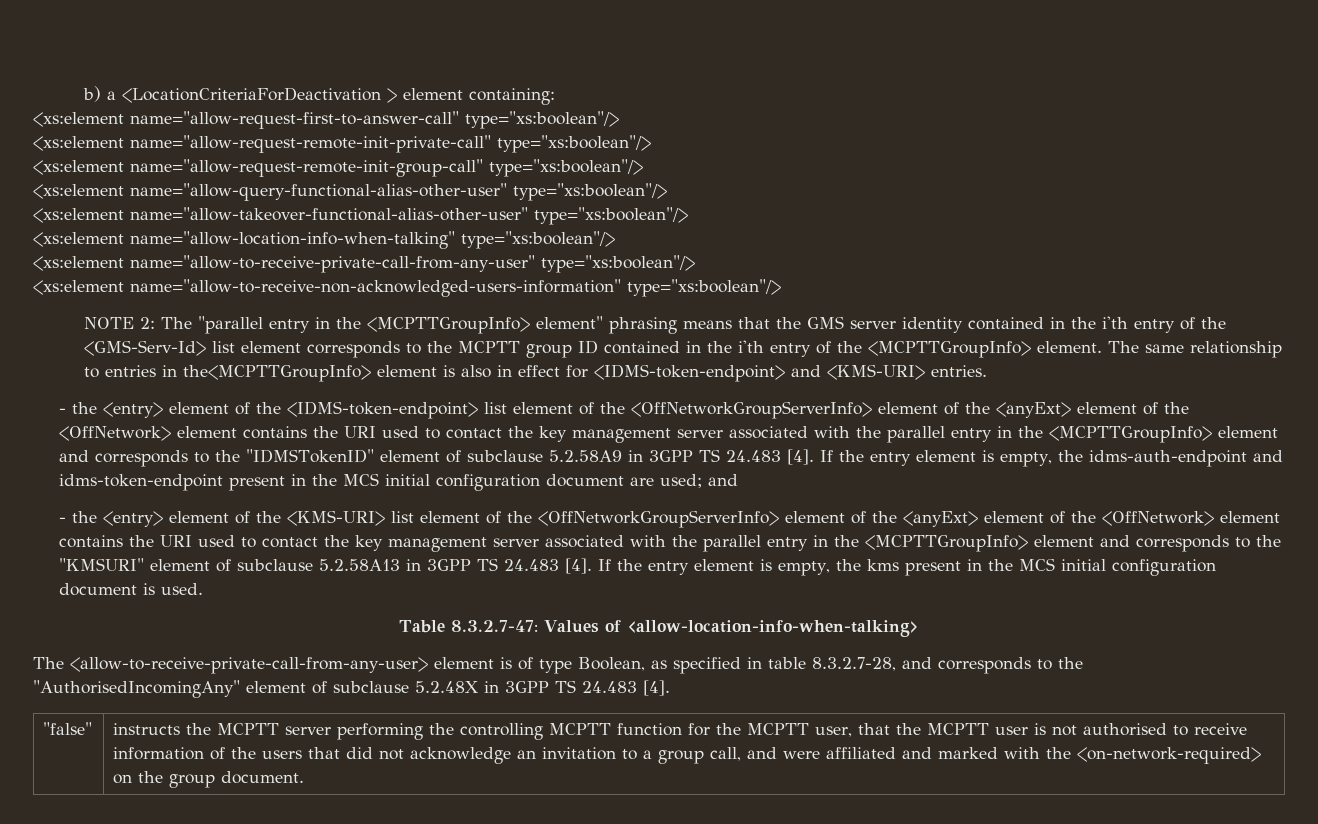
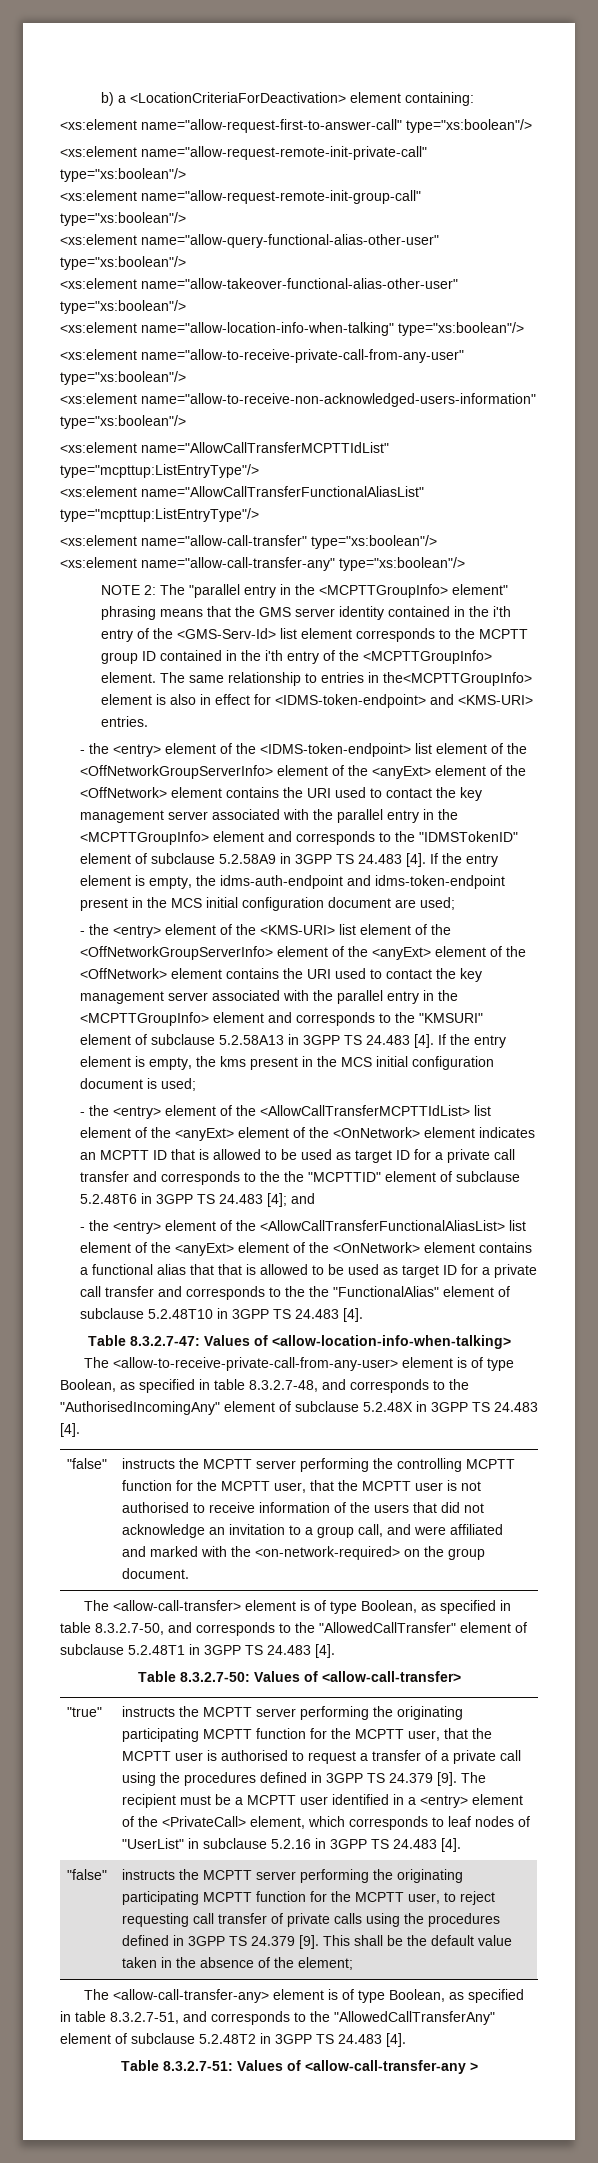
- b) a <LocationCriteriaForDeactivation > element containing:
+ b) a <LocationCriteriaForDeactivation> element containing:
+ <xs:element name="AllowCallTransferMCPTTIdList" type="mcpttup:ListEntryType"/>
+ <xs:element name="AllowCallTransferFunctionalAliasList" type="mcpttup:ListEntryType"/>
+ <xs:element name="allow-call-transfer" type="xs:boolean"/>
+ <xs:element name="allow-call-transfer-any" type="xs:boolean"/>
- If the entry element is empty, the idms-auth-endpoint and idms-token-endpoint present in the MCS initial configuration document are used; and
+ If the entry element is empty, the idms-auth-endpoint and idms-token-endpoint present in the MCS initial configuration document are used;
- If the entry element is empty, the kms present in the MCS initial configuration document is used.
+ If the entry element is empty, the kms present in the MCS initial configuration document is used;
+ - the <entry> element of the <AllowCallTransferMCPTTIdList> list element of the <anyExt> element of the <OnNetwork> element indicates an MCPTT ID that is allowed to be used as target ID for a private call transfer and corresponds to the the "MCPTTID" element of subclause 5.2.48T6 in 3GPP TS 24.483 [4]; and
+ - the <entry> element of the <AllowCallTransferFunctionalAliasList> list element of the <anyExt> element of the <OnNetwork> element contains a functional alias that that is allowed to be used as target ID for a private call transfer and corresponds to the the "FunctionalAlias" element of subclause 5.2.48T10 in 3GPP TS 24.483 [4].
- The <allow-to-receive-private-call-from-any-user> element is of type Boolean, as specified in table 8.3.2.7-28, and corresponds to the "AuthorisedIncomingAny" element of subclause 5.2.48X in 3GPP TS 24.483 [4].
+ The <allow-to-receive-private-call-from-any-user> element is of type Boolean, as specified in table 8.3.2.7-48, and corresponds to the "AuthorisedIncomingAny" element of subclause 5.2.48X in 3GPP TS 24.483 [4].
+ The <allow-call-transfer> element is of type Boolean, as specified in table 8.3.2.7-50, and corresponds to the "AllowedCallTransfer" element of subclause 5.2.48T1 in 3GPP TS 24.483 [4].
+ Table 8.3.2.7-50: Values of <allow-call-transfer>
+ "true" | instructs the MCPTT server performing the originating participating MCPTT function for the MCPTT user, that the MCPTT user is authorised to request a transfer of a private call using the procedures defined in 3GPP TS 24.379 [9]. The recipient must be a MCPTT user identified in a <entry> element of the <PrivateCall> element, which corresponds to leaf nodes of "UserList" in subclause 5.2.16 in 3GPP TS 24.483 [4].
+ "false" | instructs the MCPTT server performing the originating participating MCPTT function for the MCPTT user, to reject requesting call transfer of private calls using the procedures defined in 3GPP TS 24.379 [9]. This shall be the default value taken in the absence of the element;
+ The <allow-call-transfer-any> element is of type Boolean, as specified in table 8.3.2.7-51, and corresponds to the "AllowedCallTransferAny" element of subclause 5.2.48T2 in 3GPP TS 24.483 [4].
+ Table 8.3.2.7-51: Values of <allow-call-transfer-any >

